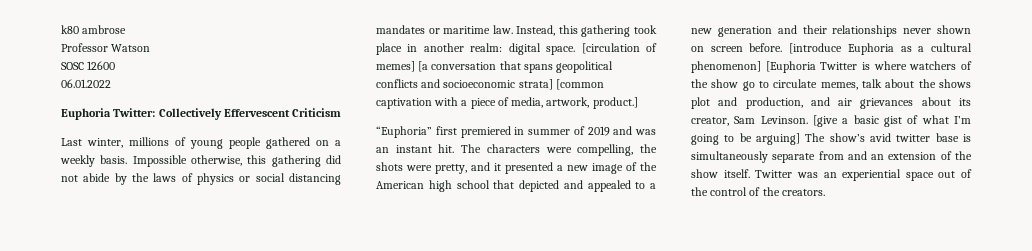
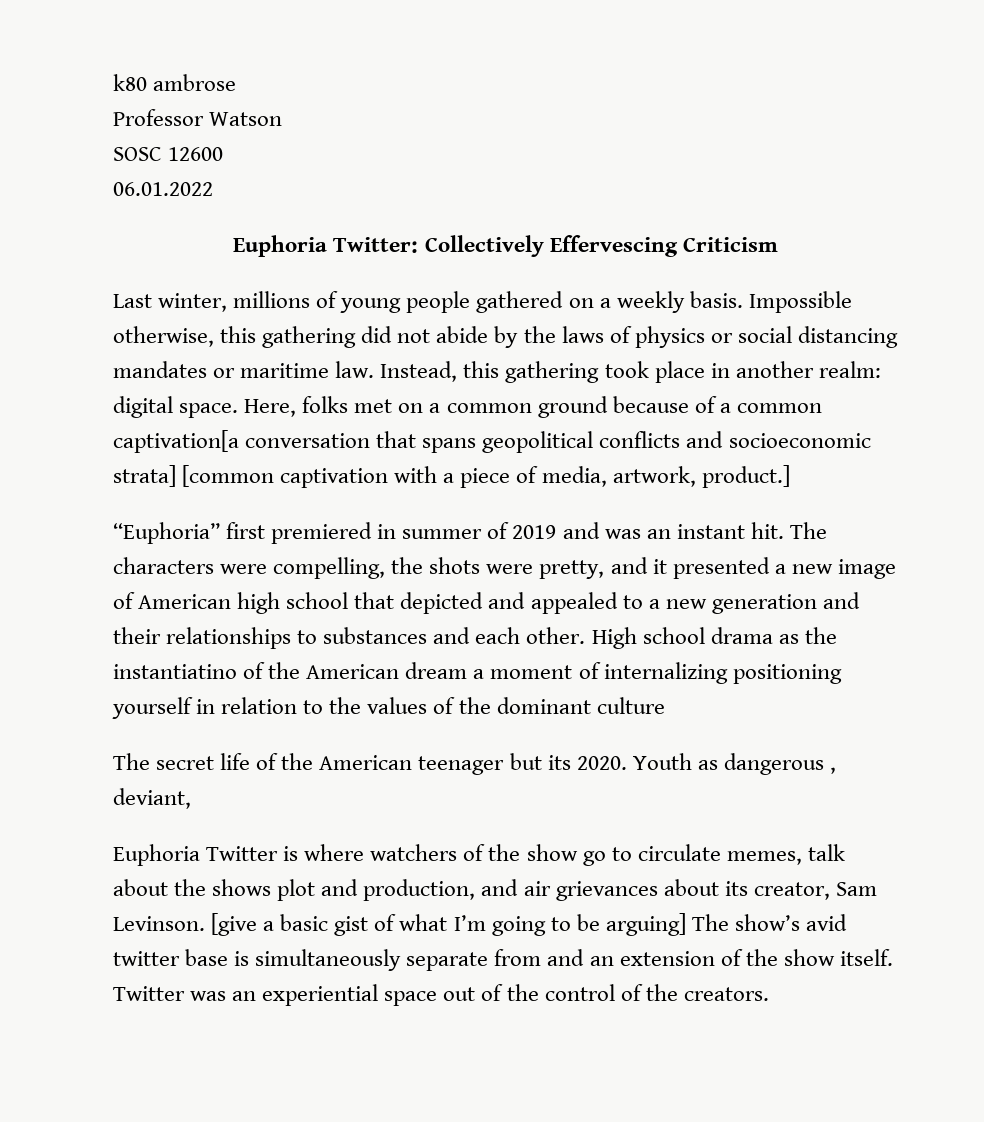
- Euphoria Twitter: Collectively Effervescent Criticism
+ Euphoria Twitter: Collectively Effervescing Criticism
- [circulation of memes] [a conversation that spans geopolitical conflicts and socioeconomic strata] [common captivation with a piece of media, artwork, product.]
+ Here, folks met on a common ground because of a common captivation[a conversation that spans geopolitical conflicts and socioeconomic strata] [common captivation with a piece of media, artwork, product.]
- The characters were compelling, the shots were pretty, and it presented a new image of the American high school that depicted and appealed to a new generation and their relationships never shown on screen before. [introduce Euphoria as a cultural phenomenon] [Euphoria Twitter is where watchers of the show go to circulate memes, talk about the shows plot and production, and air grievances about its creator, Sam Levinson.
+ The characters were compelling, the shots were pretty, and it presented a new image of American high school that depicted and appealed to a new generation and their relationships to substances and each other. High school drama as the instantiatino of the American dream a moment of internalizing positioning yourself in relation to the values of the dominant culture
+ The secret life of the American teenager but its 2020. Youth as dangerous , deviant,
+ Euphoria Twitter is where watchers of the show go to circulate memes, talk about the shows plot and production, and air grievances about its creator, Sam Levinson.

